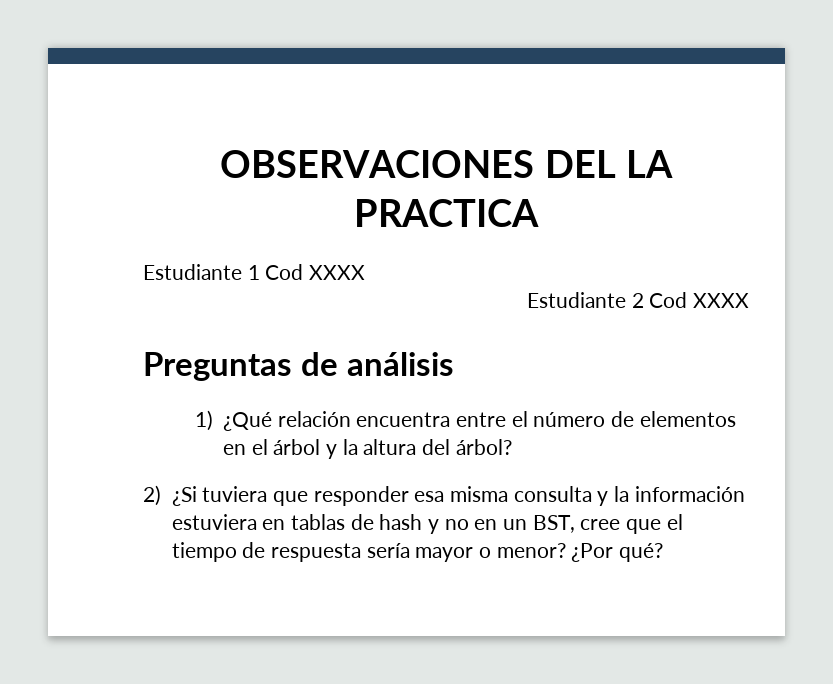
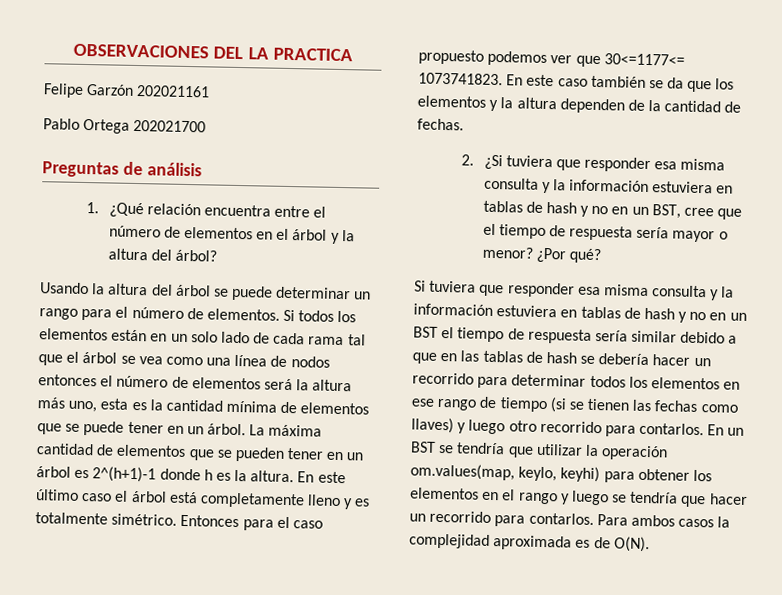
- Estudiante 1 Cod XXXX
- Estudiante 2 Cod XXXX
+ Felipe Garzón 202021161
+ Pablo Ortega 202021700
- 1) ¿Qué relación encuentra entre el número de elementos en el árbol y la altura del árbol?
+ 1. ¿Qué relación encuentra entre el número de elementos en el árbol y la altura del árbol?
- 2) ¿Si tuviera que responder esa misma consulta y la información estuviera en tablas de hash y no en un BST, cree que el tiempo de respuesta sería mayor o menor?
+ Usando la altura del árbol se puede determinar un rango para el número de elementos. Si todos los elementos están en un solo lado de cada rama tal que el árbol se vea como una línea de nodos entonces el número de elementos será la altura más uno, esta es la cantidad mínima de elementos que se puede tener en un árbol. La máxima cantidad de elementos que se pueden tener en un árbol es 2^(h+1)-1 donde h es la altura. En este último caso el árbol está completamente lleno y es totalmente simétrico. Entonces para el caso propuesto podemos ver que 30<=1177<= 1073741823. En este caso también se da que los elementos y la altura dependen de la cantidad de fechas.
+ 2. ¿Si tuviera que responder esa misma consulta y la información estuviera en tablas de hash y no en un BST, cree que el tiempo de respuesta sería mayor o menor?
+ Si tuviera que responder esa misma consulta y la información estuviera en tablas de hash y no en un BST el tiempo de respuesta sería similar debido a que en las tablas de hash se debería hacer un recorrido para determinar todos los elementos en ese rango de tiempo (si se tienen las fechas como llaves) y luego otro recorrido para contarlos. En un BST se tendría que utilizar la operación om.values(map, keylo, keyhi) para obtener los elementos en el rango y luego se tendría que hacer un recorrido para contarlos. Para ambos casos la complejidad aproximada es de O(N).

